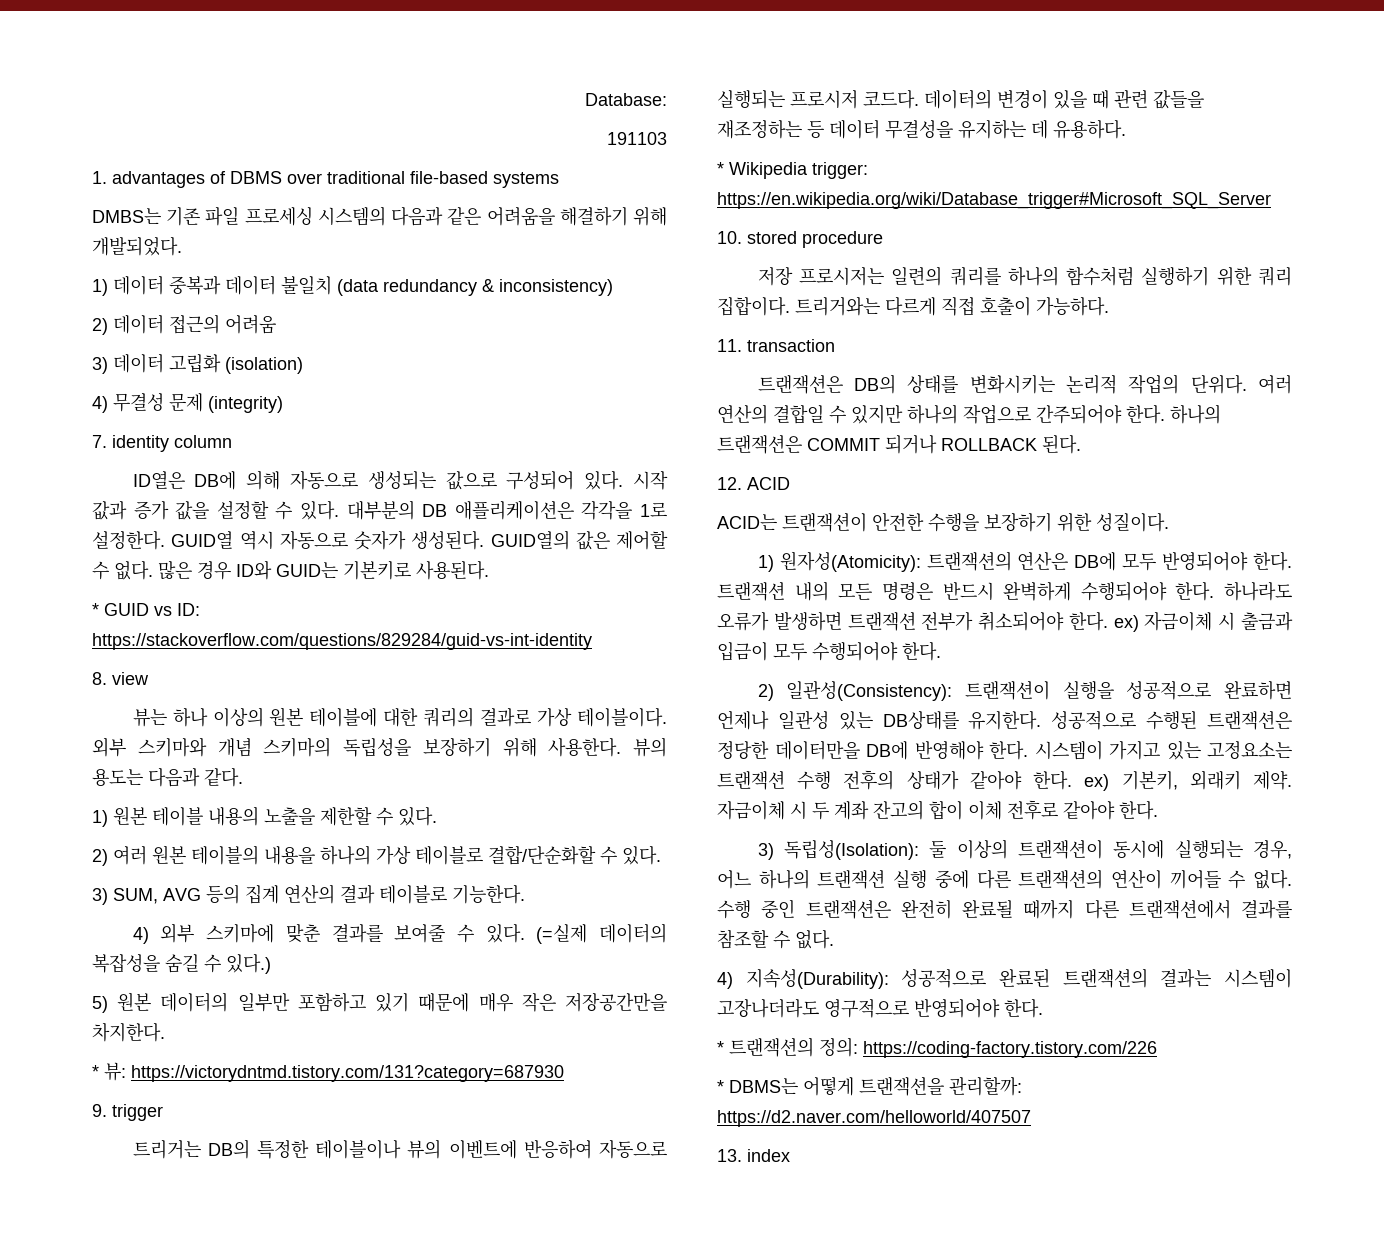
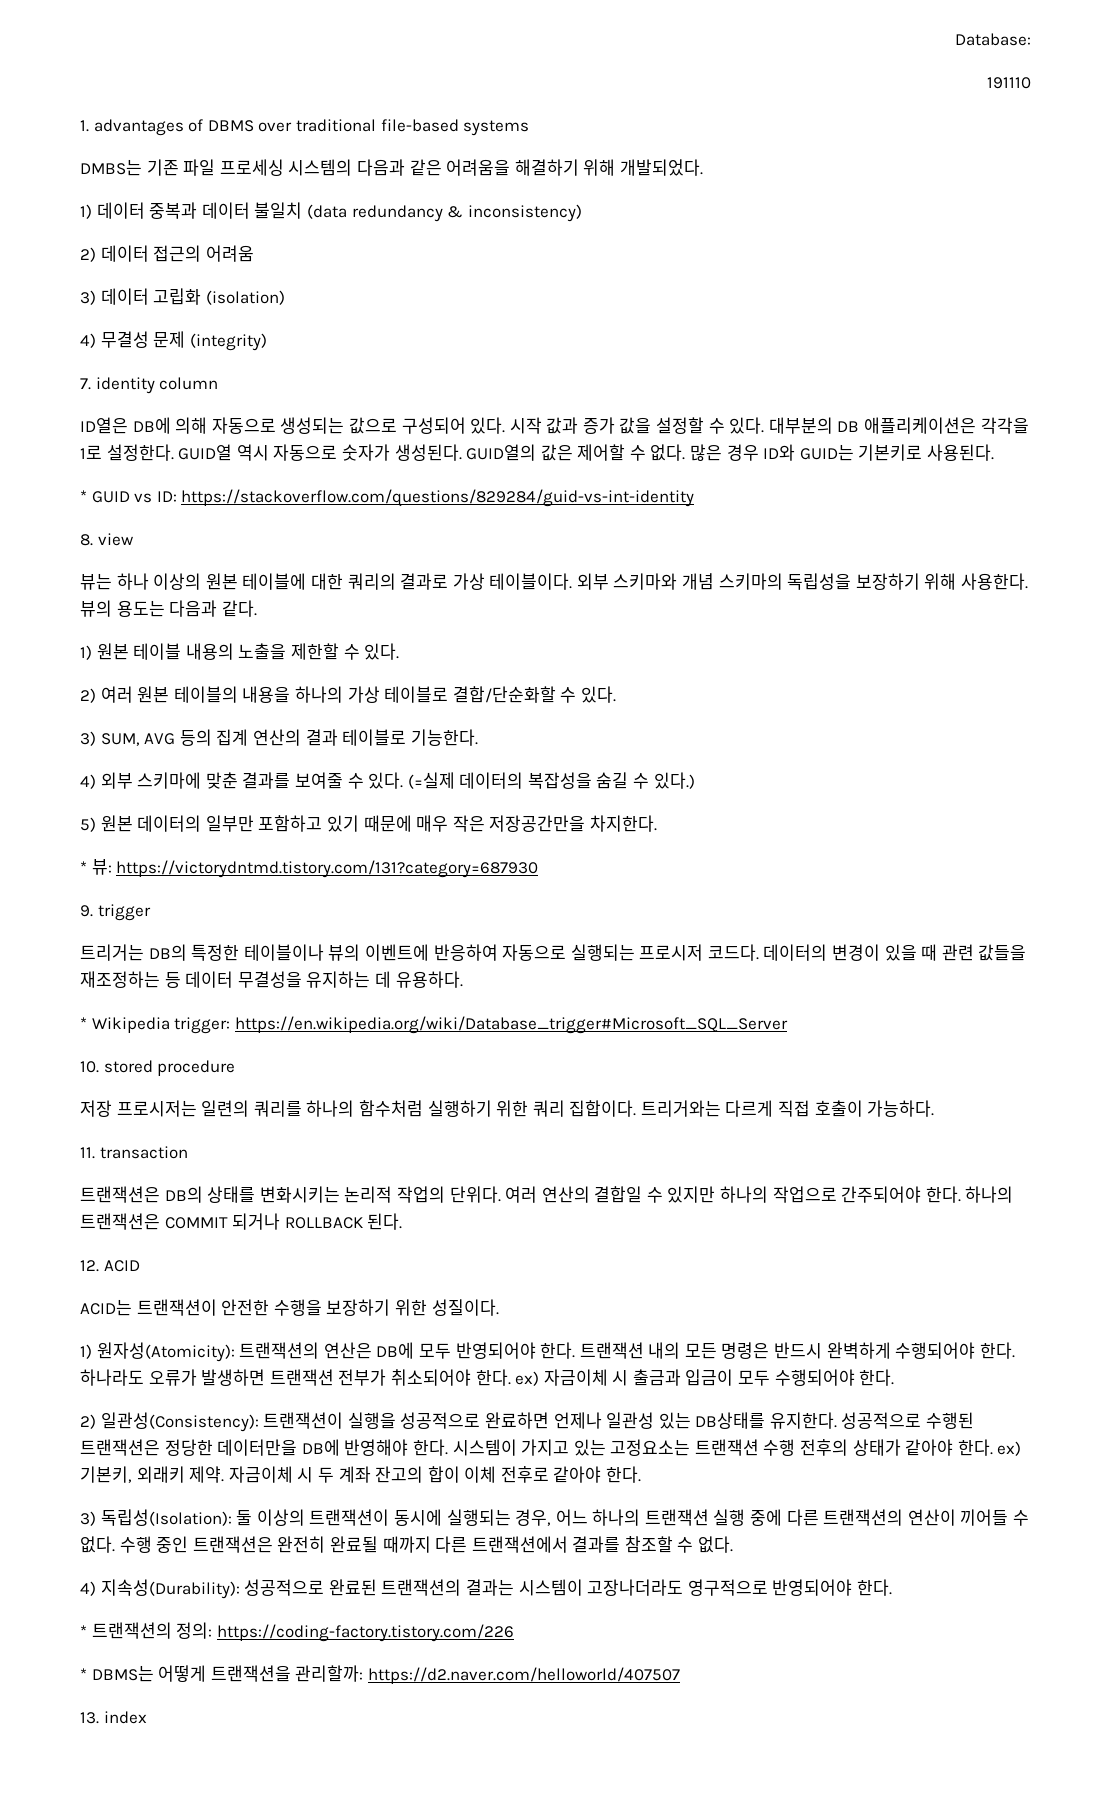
- 191103
+ 191110

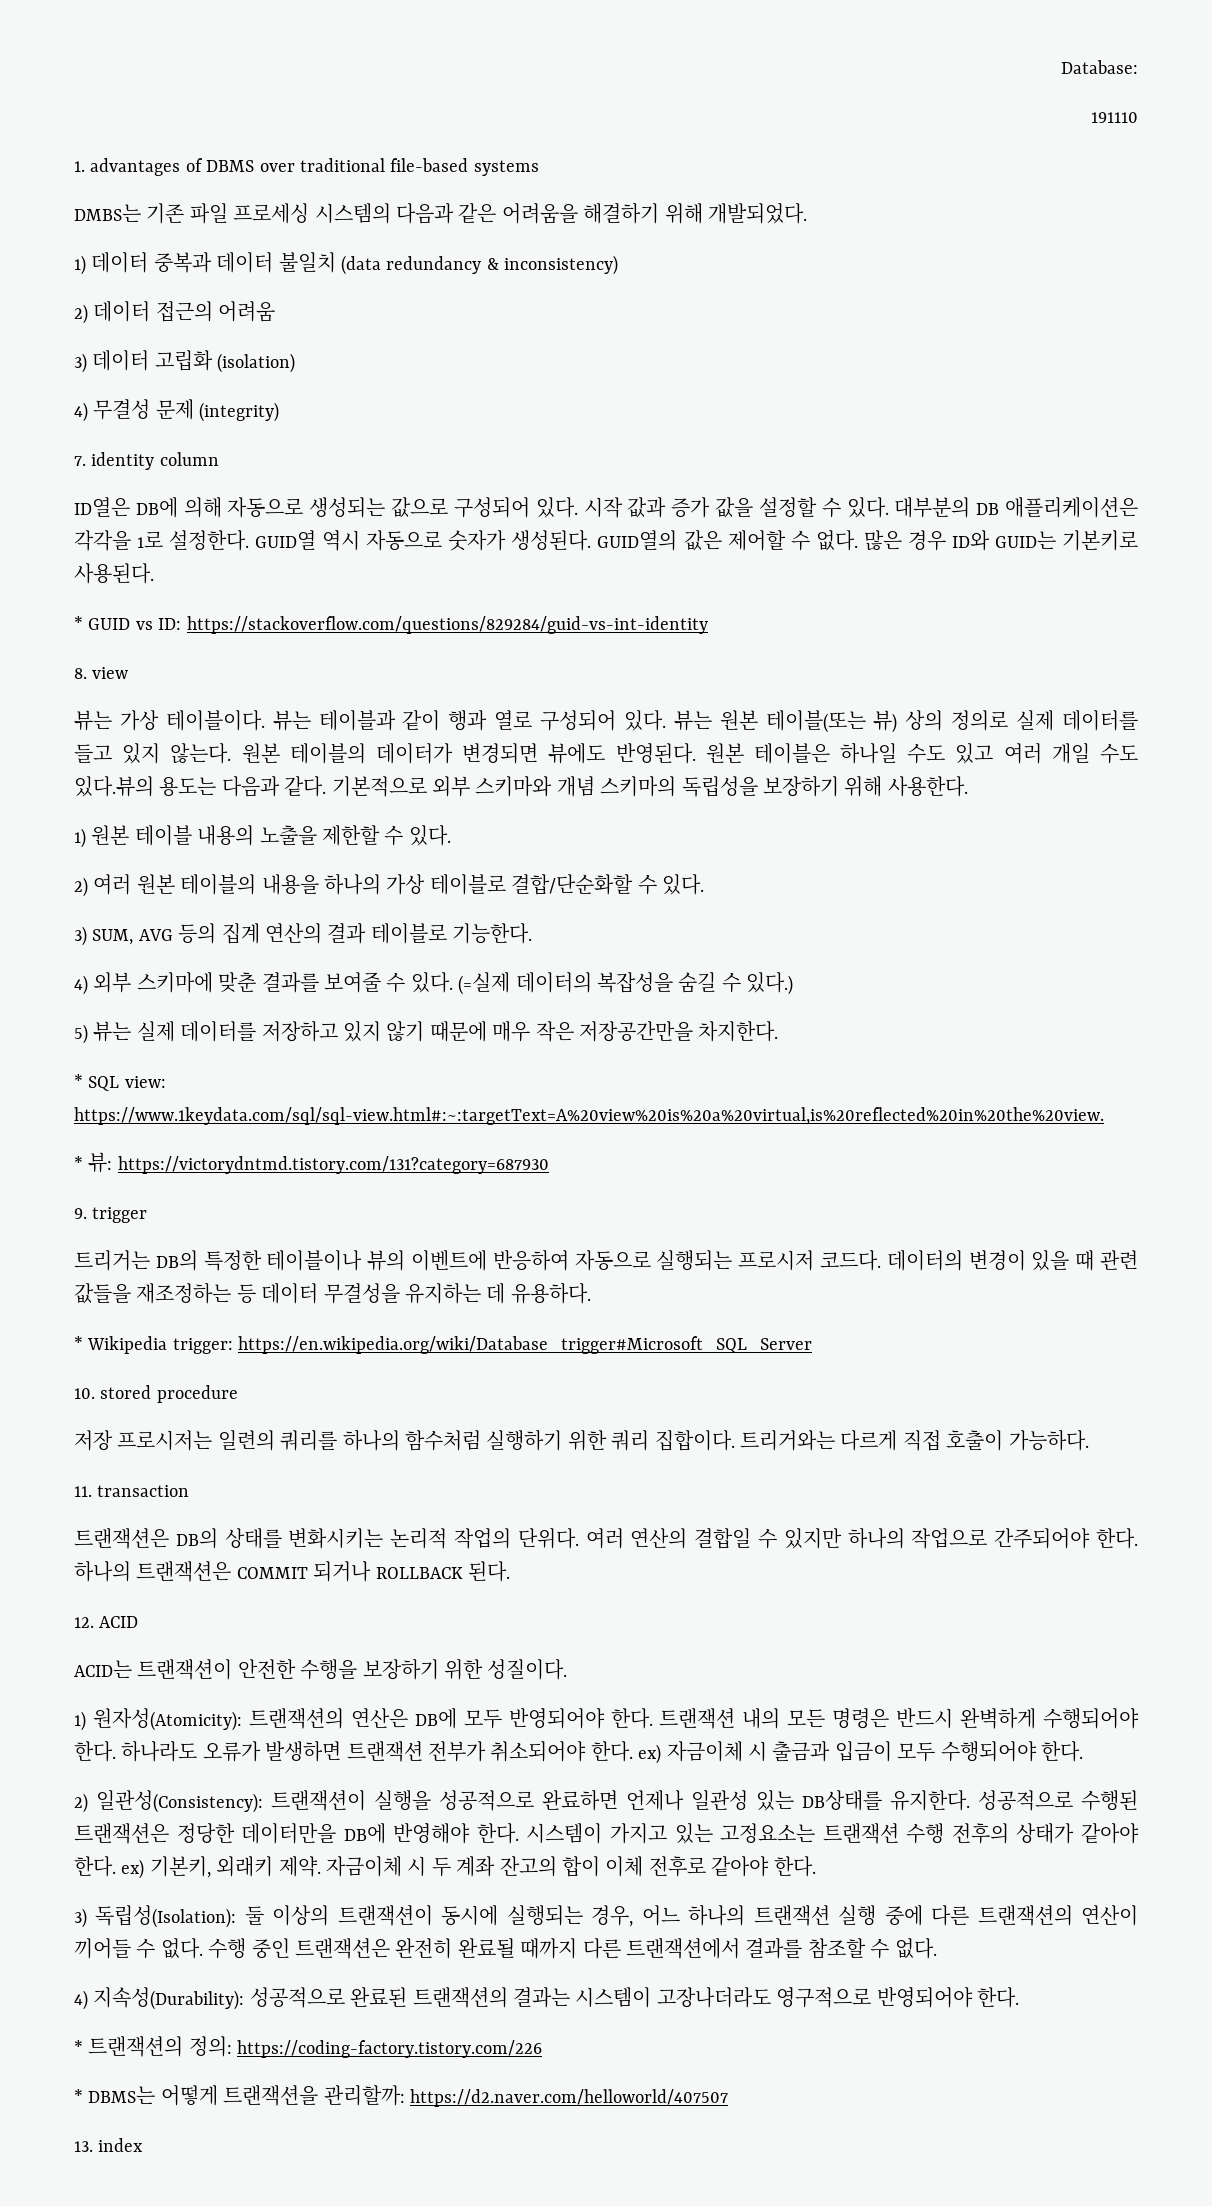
- 뷰는 하나 이상의 원본 테이블에 대한 쿼리의 결과로 가상 테이블이다. 외부 스키마와 개념 스키마의 독립성을 보장하기 위해 사용한다. 뷰의 용도는 다음과 같다.
+ 뷰는 가상 테이블이다. 뷰는 테이블과 같이 행과 열로 구성되어 있다. 뷰는 원본 테이블(또는 뷰) 상의 정의로 실제 데이터를 들고 있지 않는다. 원본 테이블의 데이터가 변경되면 뷰에도 반영된다. 원본 테이블은 하나일 수도 있고 여러 개일 수도 있다.뷰의 용도는 다음과 같다. 기본적으로 외부 스키마와 개념 스키마의 독립성을 보장하기 위해 사용한다.
- 5) 원본 데이터의 일부만 포함하고 있기 때문에 매우 작은 저장공간만을 차지한다.
+ 5) 뷰는 실제 데이터를 저장하고 있지 않기 때문에 매우 작은 저장공간만을 차지한다.
+ * SQL view: https://www.1keydata.com/sql/sql-view.html#:~:targetText=A%20view%20is%20a%20virtual,is%20reflected%20in%20the%20view.

